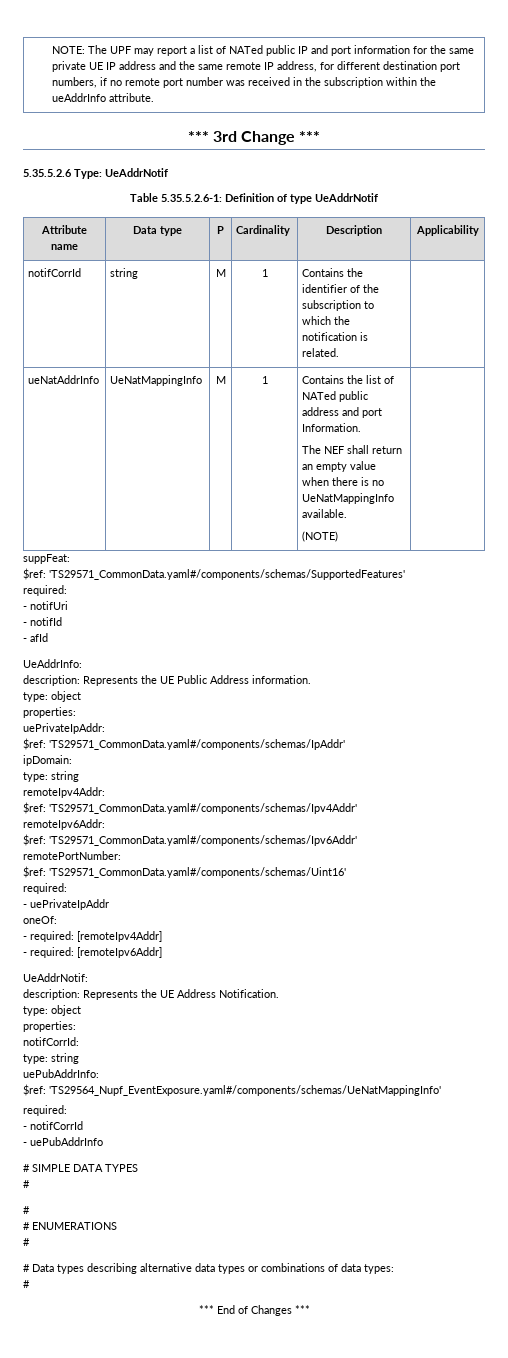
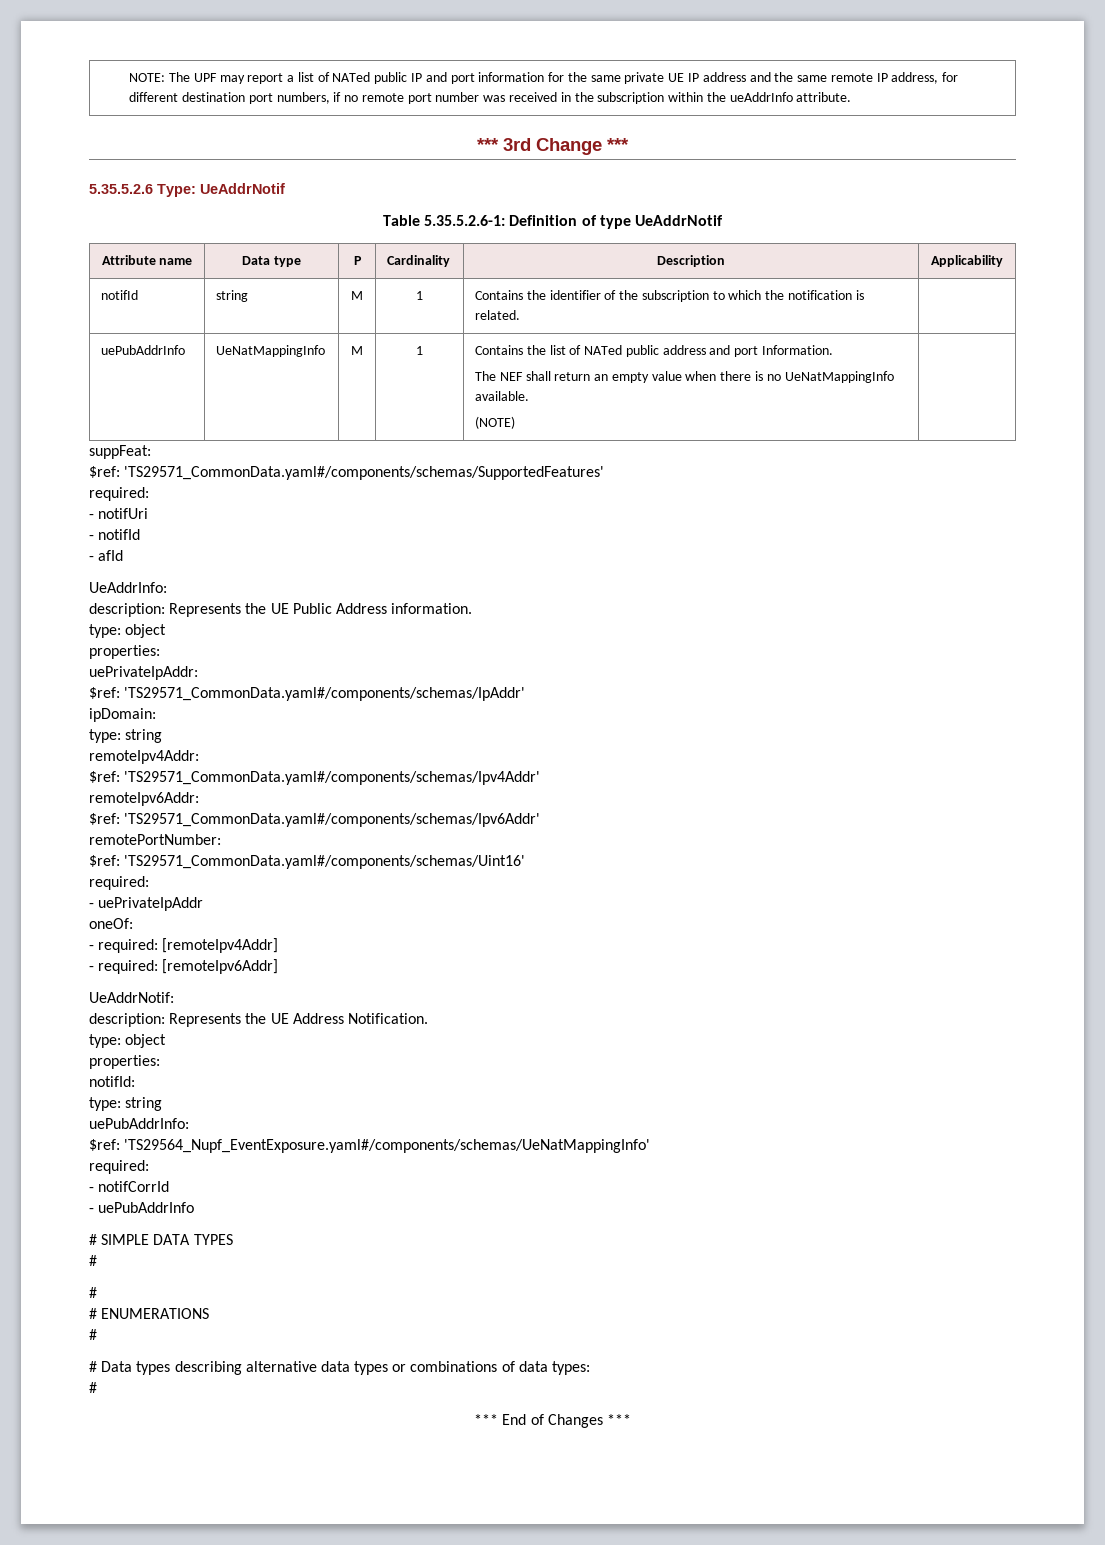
- notifCorrId | string | M | 1 | Contains the identifier of the subscription to which the notification is related. |
+ notifId | string | M | 1 | Contains the identifier of the subscription to which the notification is related. |
- ueNatAddrInfo | UeNatMappingInfo | M | 1 | Contains the list of NATed public address and port Information.
+ uePubAddrInfo | UeNatMappingInfo | M | 1 | Contains the list of NATed public address and port Information.
- notifCorrId:
+ notifId:

